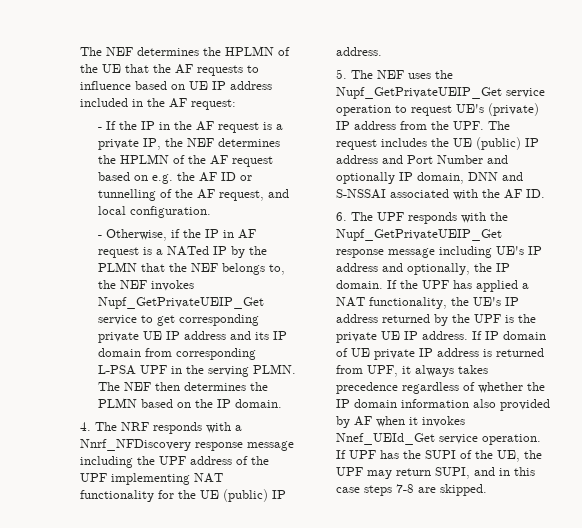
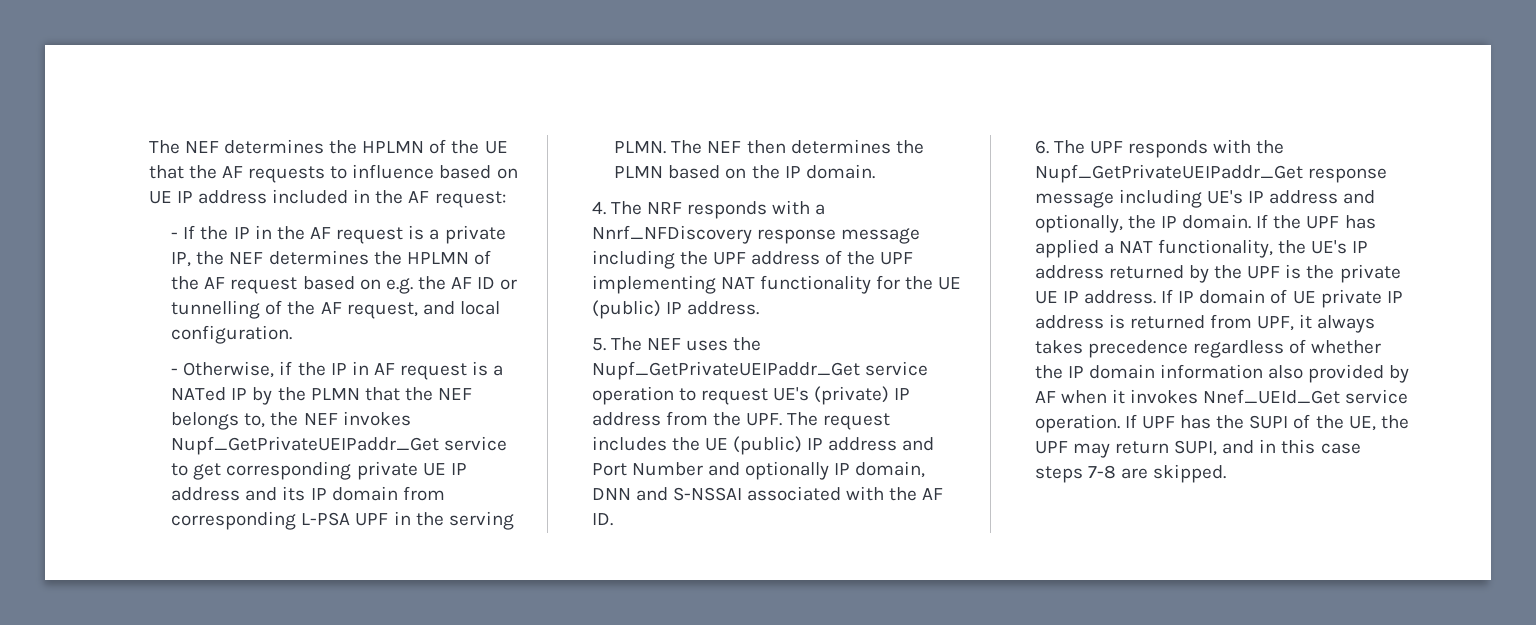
- - Otherwise, if the IP in AF request is a NATed IP by the PLMN that the NEF belongs to, the NEF invokes Nupf_GetPrivateUEIP_Get service to get corresponding private UE IP address and its IP domain from corresponding L-PSA UPF in the serving PLMN.
+ - Otherwise, if the IP in AF request is a NATed IP by the PLMN that the NEF belongs to, the NEF invokes Nupf_GetPrivateUEIPaddr_Get service to get corresponding private UE IP address and its IP domain from corresponding L-PSA UPF in the serving PLMN.
- 5. The NEF uses the Nupf_GetPrivateUEIP_Get service operation to request UE's (private) IP address from the UPF. The request includes the UE (public) IP address and Port Number and optionally IP domain, DNN and S-NSSAI associated with the AF ID.
+ 5. The NEF uses the Nupf_GetPrivateUEIPaddr_Get service operation to request UE's (private) IP address from the UPF. The request includes the UE (public) IP address and Port Number and optionally IP domain, DNN and S-NSSAI associated with the AF ID.
- 6. The UPF responds with the Nupf_GetPrivateUEIP_Get response message including UE's IP address and optionally, the IP domain.
+ 6. The UPF responds with the Nupf_GetPrivateUEIPaddr_Get response message including UE's IP address and optionally, the IP domain.

